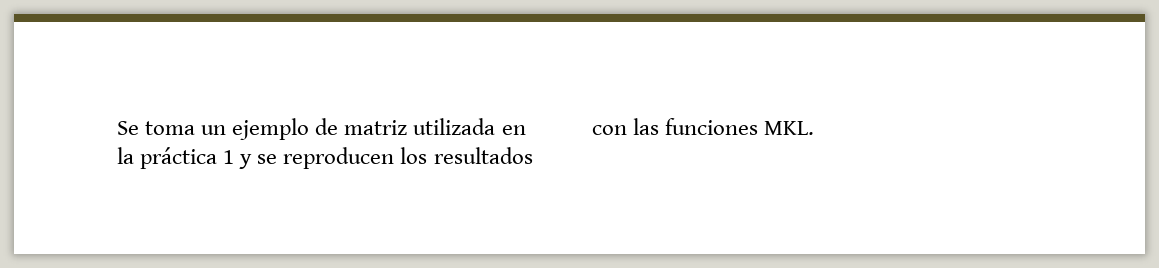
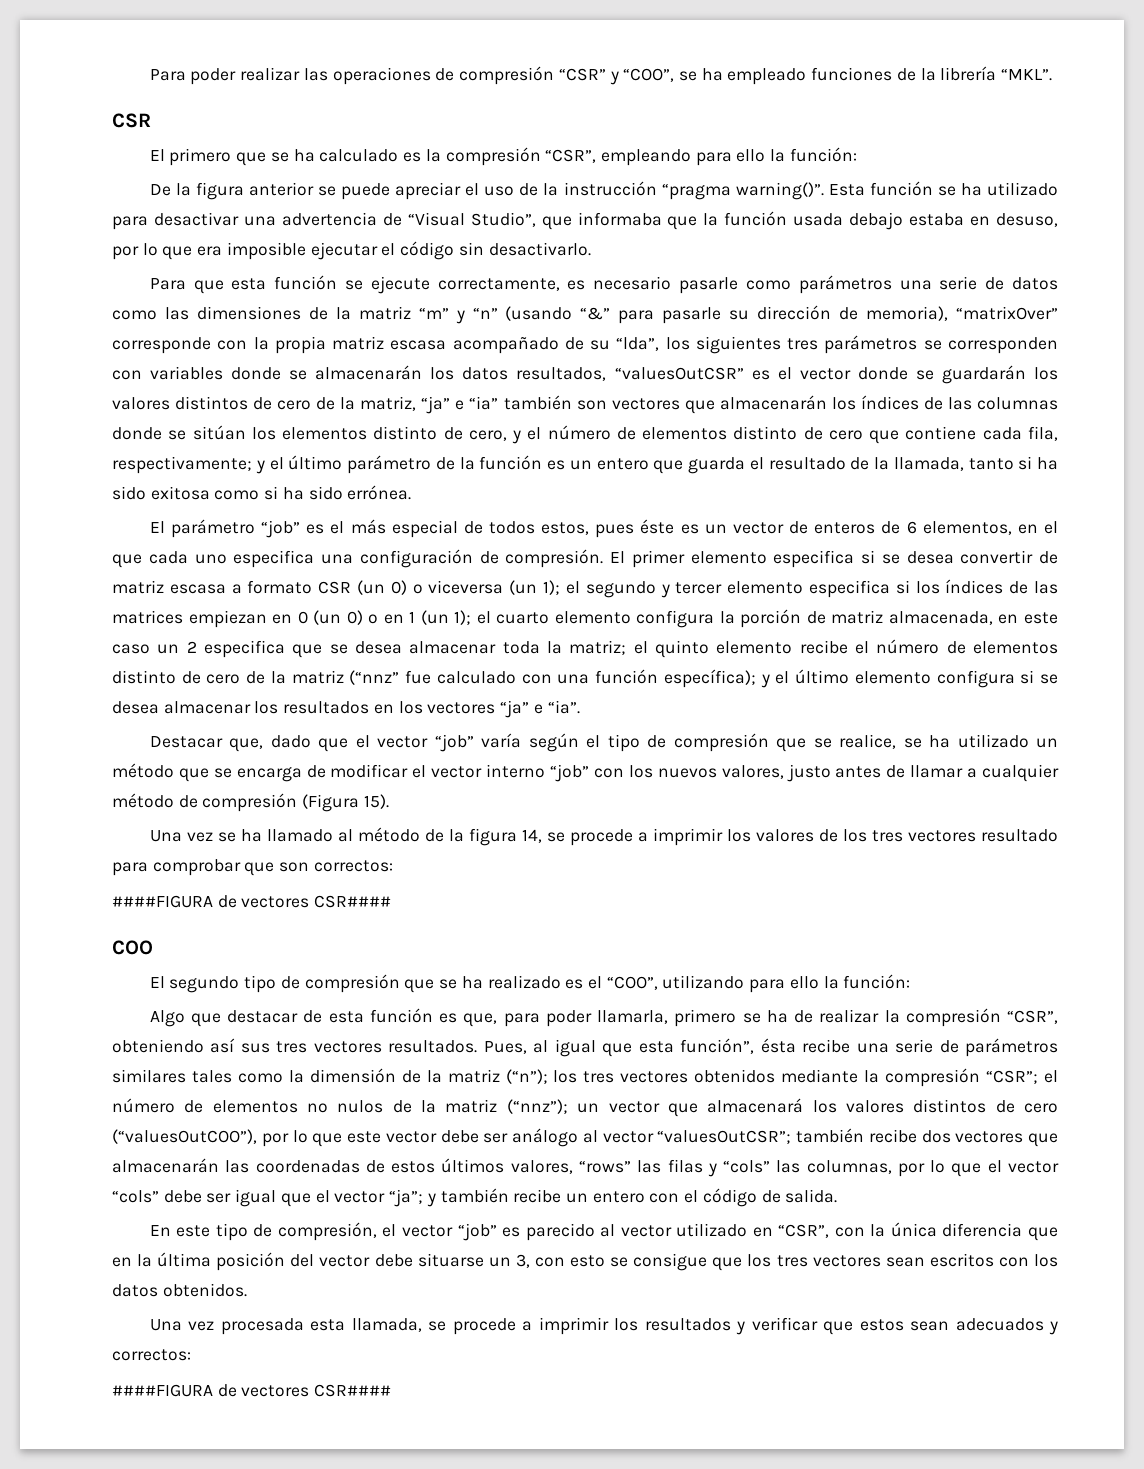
- Se toma un ejemplo de matriz utilizada en la práctica 1 y se reproducen los resultados con las funciones MKL.
+ Para poder realizar las operaciones de compresión “CSR” y “COO”, se ha empleado funciones de la librería “MKL”.
+ CSR
+ El primero que se ha calculado es la compresión “CSR”, empleando para ello la función:
+ De la figura anterior se puede apreciar el uso de la instrucción “pragma warning()”. Esta función se ha utilizado para desactivar una advertencia de “Visual Studio”, que informaba que la función usada debajo estaba en desuso, por lo que era imposible ejecutar el código sin desactivarlo.
+ Para que esta función se ejecute correctamente, es necesario pasarle como parámetros una serie de datos como las dimensiones de la matriz “m” y “n” (usando “&” para pasarle su dirección de memoria), “matrixOver” corresponde con la propia matriz escasa acompañado de su “lda”, los siguientes tres parámetros se corresponden con variables donde se almacenarán los datos resultados, “valuesOutCSR” es el vector donde se guardarán los valores distintos de cero de la matriz, “ja” e “ia” también son vectores que almacenarán los índices de las columnas donde se sitúan los elementos distinto de cero, y el número de elementos distinto de cero que contiene cada fila, respectivamente; y el último parámetro de la función es un entero que guarda el resultado de la llamada, tanto si ha sido exitosa como si ha sido errónea.
+ El parámetro “job” es el más especial de todos estos, pues éste es un vector de enteros de 6 elementos, en el que cada uno especifica una configuración de compresión. El primer elemento especifica si se desea convertir de matriz escasa a formato CSR (un 0) o viceversa (un 1); el segundo y tercer elemento especifica si los índices de las matrices empiezan en 0 (un 0) o en 1 (un 1); el cuarto elemento configura la porción de matriz almacenada, en este caso un 2 especifica que se desea almacenar toda la matriz; el quinto elemento recibe el número de elementos distinto de cero de la matriz (“nnz” fue calculado con una función específica); y el último elemento configura si se desea almacenar los resultados en los vectores “ja” e “ia”.
+ Destacar que, dado que el vector “job” varía según el tipo de compresión que se realice, se ha utilizado un método que se encarga de modificar el vector interno “job” con los nuevos valores, justo antes de llamar a cualquier método de compresión (Figura 15).
+ Una vez se ha llamado al método de la figura 14, se procede a imprimir los valores de los tres vectores resultado para comprobar que son correctos:
+ ####FIGURA de vectores CSR####
+ COO
+ El segundo tipo de compresión que se ha realizado es el “COO”, utilizando para ello la función:
+ Algo que destacar de esta función es que, para poder llamarla, primero se ha de realizar la compresión “CSR”, obteniendo así sus tres vectores resultados. Pues, al igual que esta función”, ésta recibe una serie de parámetros similares tales como la dimensión de la matriz (“n”); los tres vectores obtenidos mediante la compresión “CSR”; el número de elementos no nulos de la matriz (“nnz”); un vector que almacenará los valores distintos de cero (“valuesOutCOO”), por lo que este vector debe ser análogo al vector “valuesOutCSR”; también recibe dos vectores que almacenarán las coordenadas de estos últimos valores, “rows” las filas y “cols” las columnas, por lo que el vector “cols” debe ser igual que el vector “ja”; y también recibe un entero con el código de salida.
+ En este tipo de compresión, el vector “job” es parecido al vector utilizado en “CSR”, con la única diferencia que en la última posición del vector debe situarse un 3, con esto se consigue que los tres vectores sean escritos con los datos obtenidos.
+ Una vez procesada esta llamada, se procede a imprimir los resultados y verificar que estos sean adecuados y correctos:
+ ####FIGURA de vectores CSR####

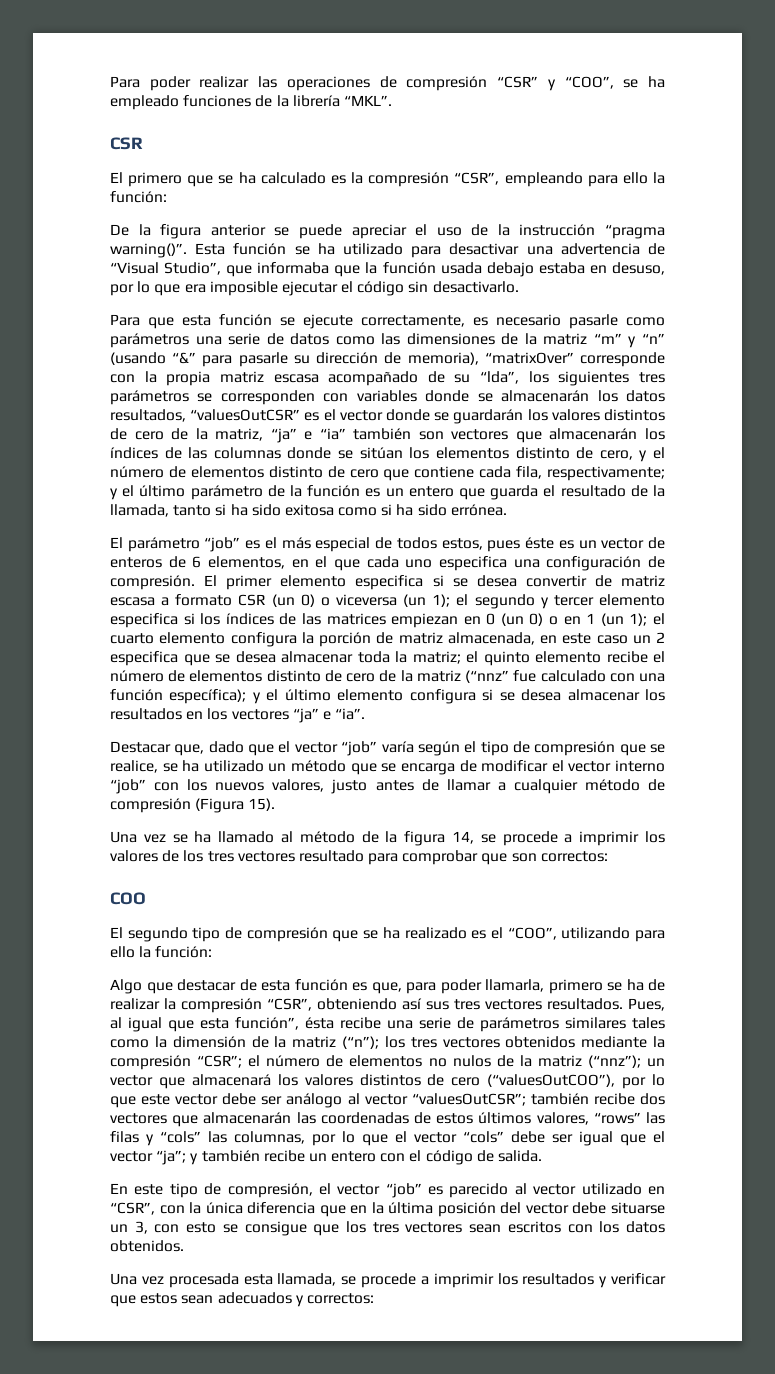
  Una vez se ha llamado al método de la figura 14, se procede a imprimir los valores de los tres vectores resultado para comprobar que son correctos:
- ####FIGURA de vectores CSR####
  Una vez procesada esta llamada, se procede a imprimir los resultados y verificar que estos sean adecuados y correctos:
- ####FIGURA de vectores CSR####

